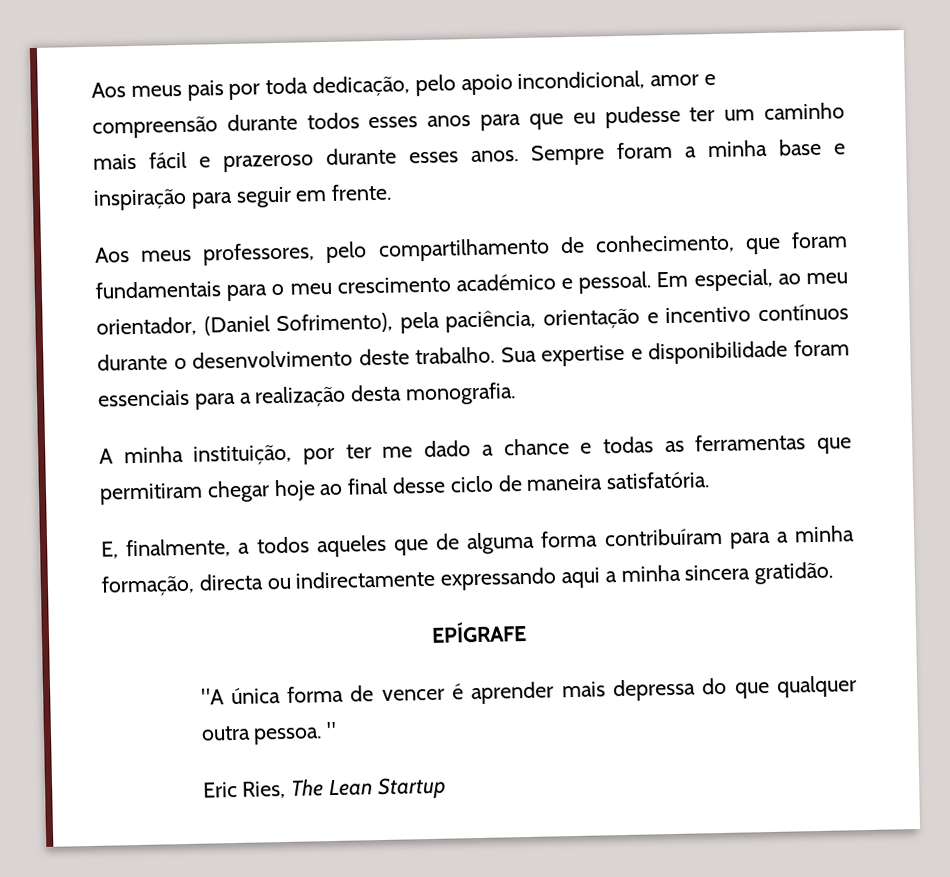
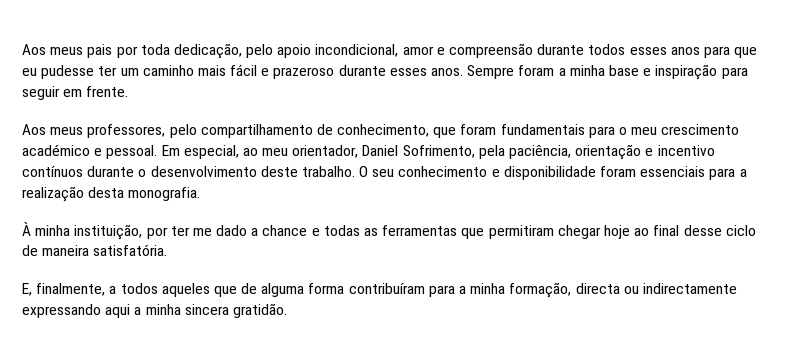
- Em especial, ao meu orientador, (Daniel Sofrimento), pela paciência, orientação e incentivo contínuos durante o desenvolvimento deste trabalho.
+ Em especial, ao meu orientador, Daniel Sofrimento, pela paciência, orientação e incentivo contínuos durante o desenvolvimento deste trabalho.
- Sua expertise e disponibilidade foram essenciais para a realização desta monografia.
+ O seu conhecimento e disponibilidade foram essenciais para a realização desta monografia.
- A minha instituição, por ter me dado a chance e todas as ferramentas que permitiram chegar hoje ao final desse ciclo de maneira satisfatória.
+ À minha instituição, por ter me dado a chance e todas as ferramentas que permitiram chegar hoje ao final desse ciclo de maneira satisfatória.
- EPÍGRAFE
- "A única forma de vencer é aprender mais depressa do que qualquer outra pessoa. "
- Eric Ries, The Lean Startup

